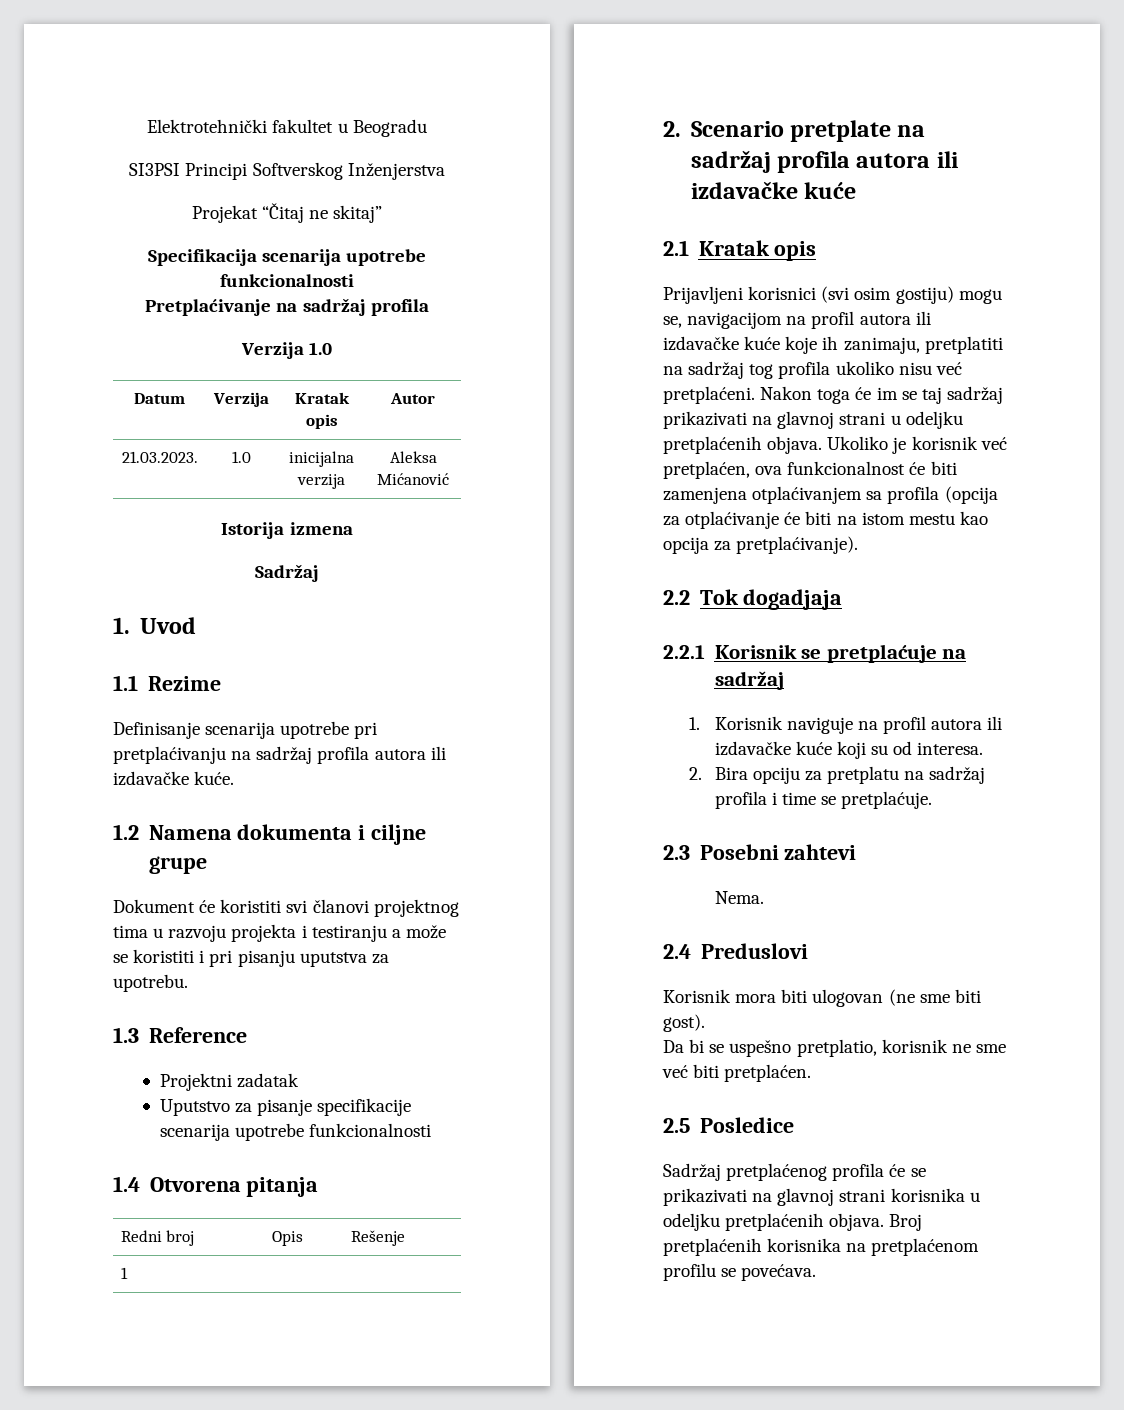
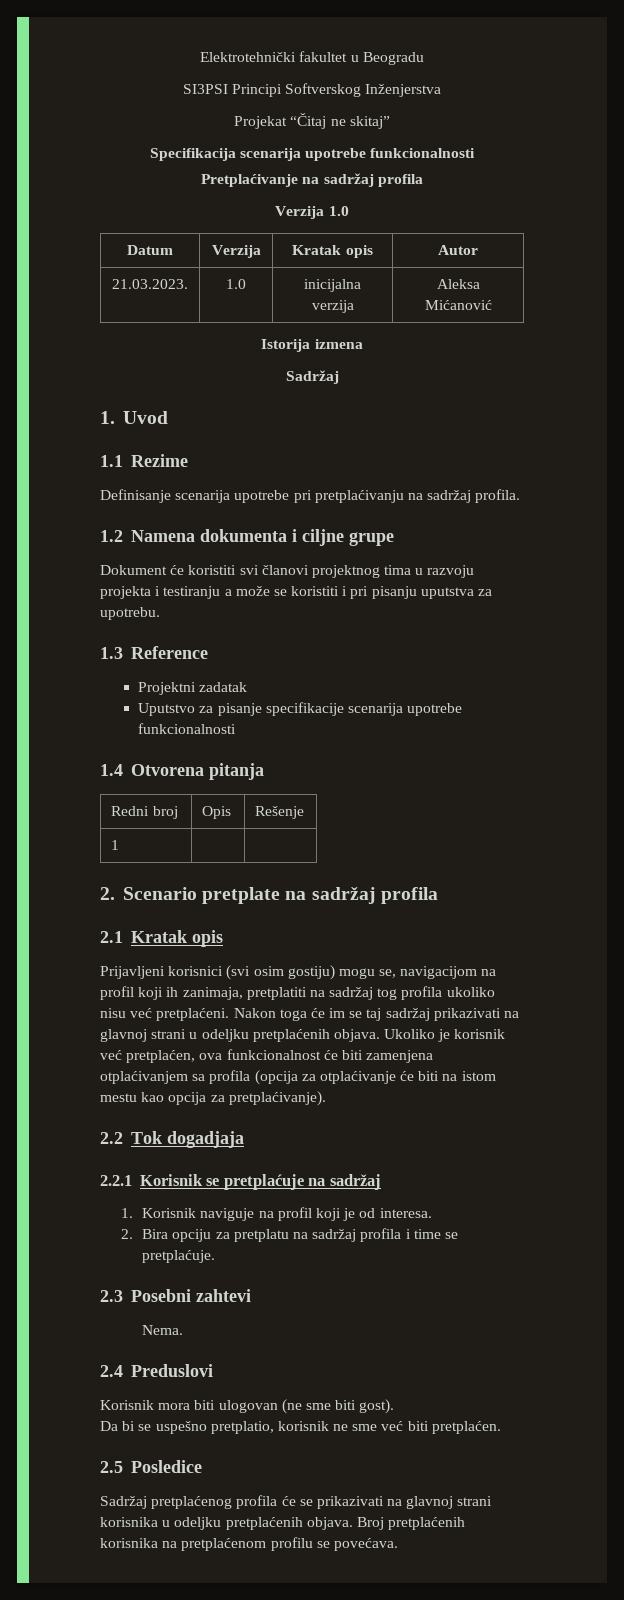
- Definisanje scenarija upotrebe pri pretplaćivanju na sadržaj profila autora ili izdavačke kuće.
+ Definisanje scenarija upotrebe pri pretplaćivanju na sadržaj profila.
- 2. Scenario pretplate na sadržaj profila autora ili izdavačke kuće
+ 2. Scenario pretplate na sadržaj profila
- Prijavljeni korisnici (svi osim gostiju) mogu se, navigacijom na profil autora ili izdavačke kuće koje ih zanimaju, pretplatiti na sadržaj tog profila ukoliko nisu već pretplaćeni.
+ Prijavljeni korisnici (svi osim gostiju) mogu se, navigacijom na profil koji ih zanimaja, pretplatiti na sadržaj tog profila ukoliko nisu već pretplaćeni.
- 1. Korisnik naviguje na profil autora ili izdavačke kuće koji su od interesa.
+ 1. Korisnik naviguje na profil koji je od interesa.

